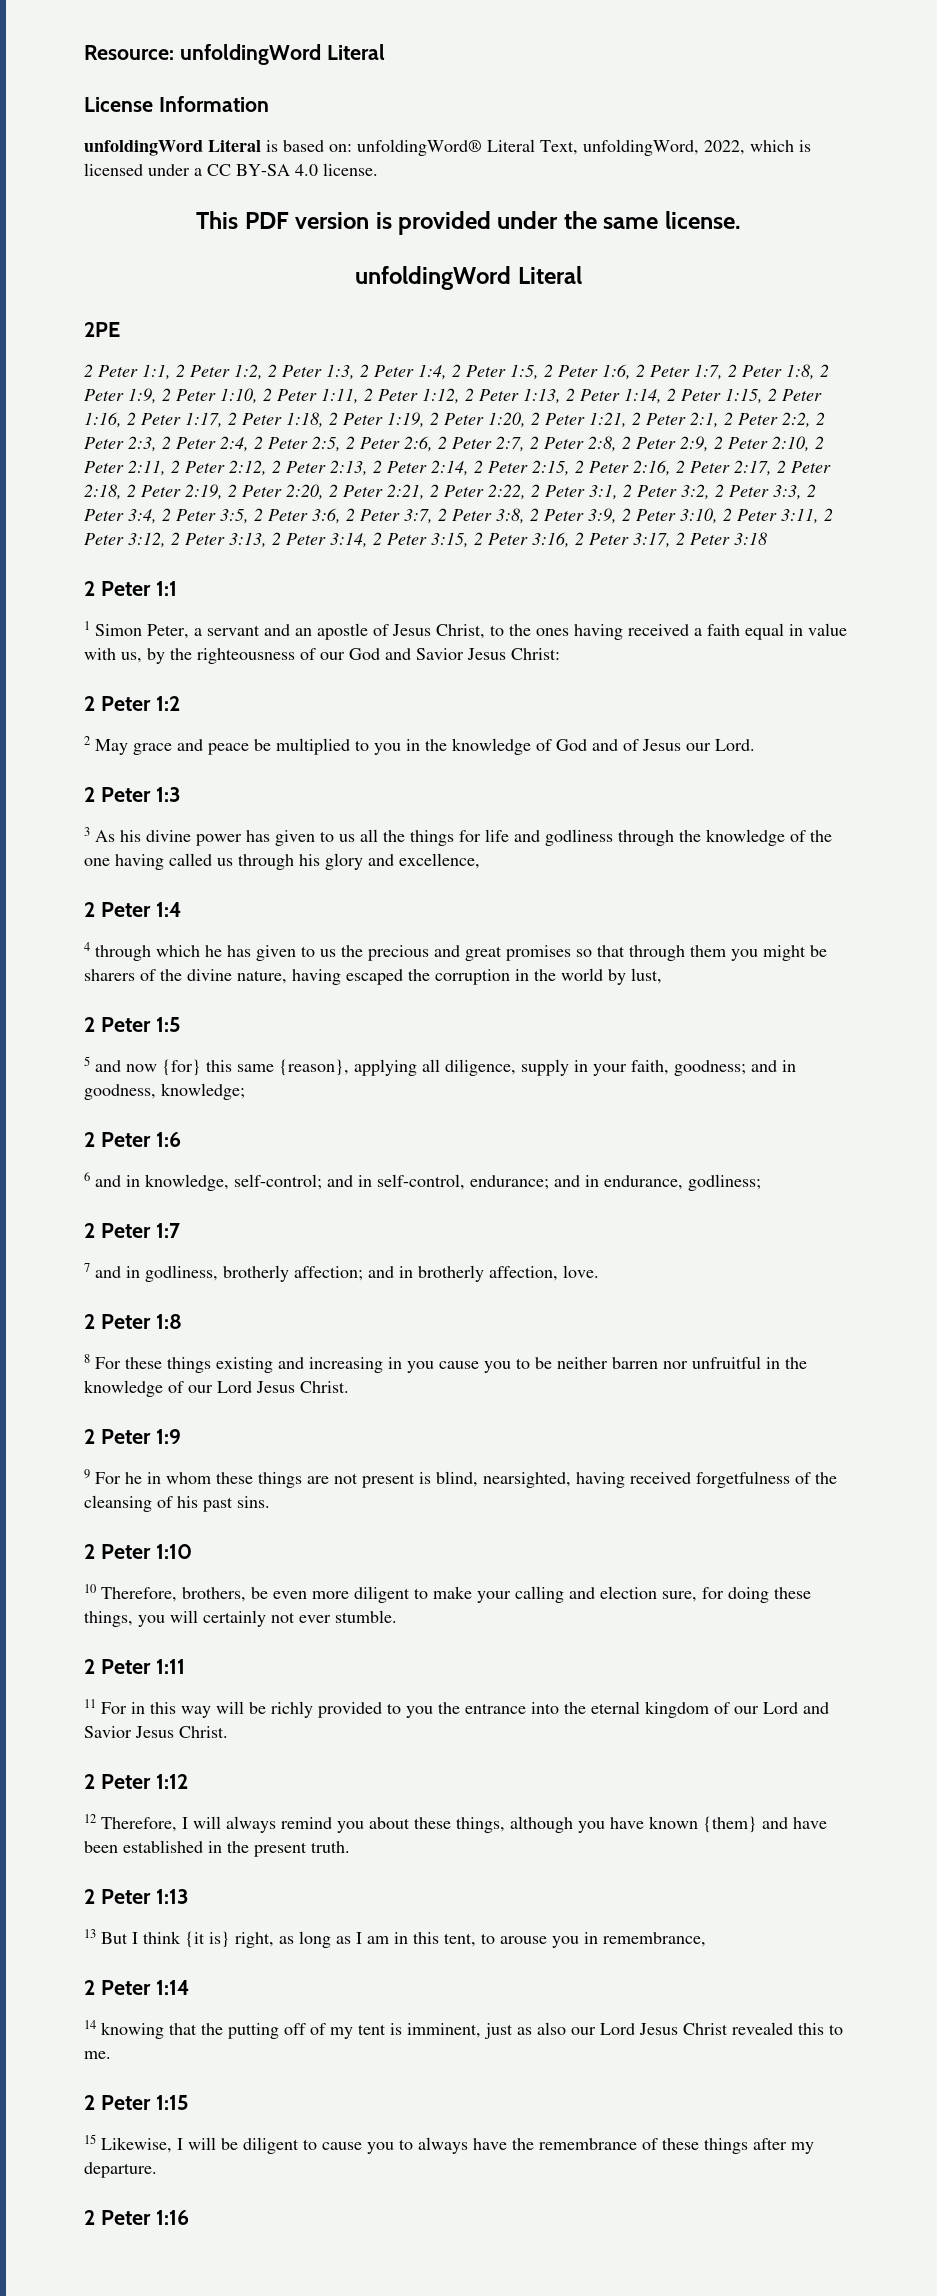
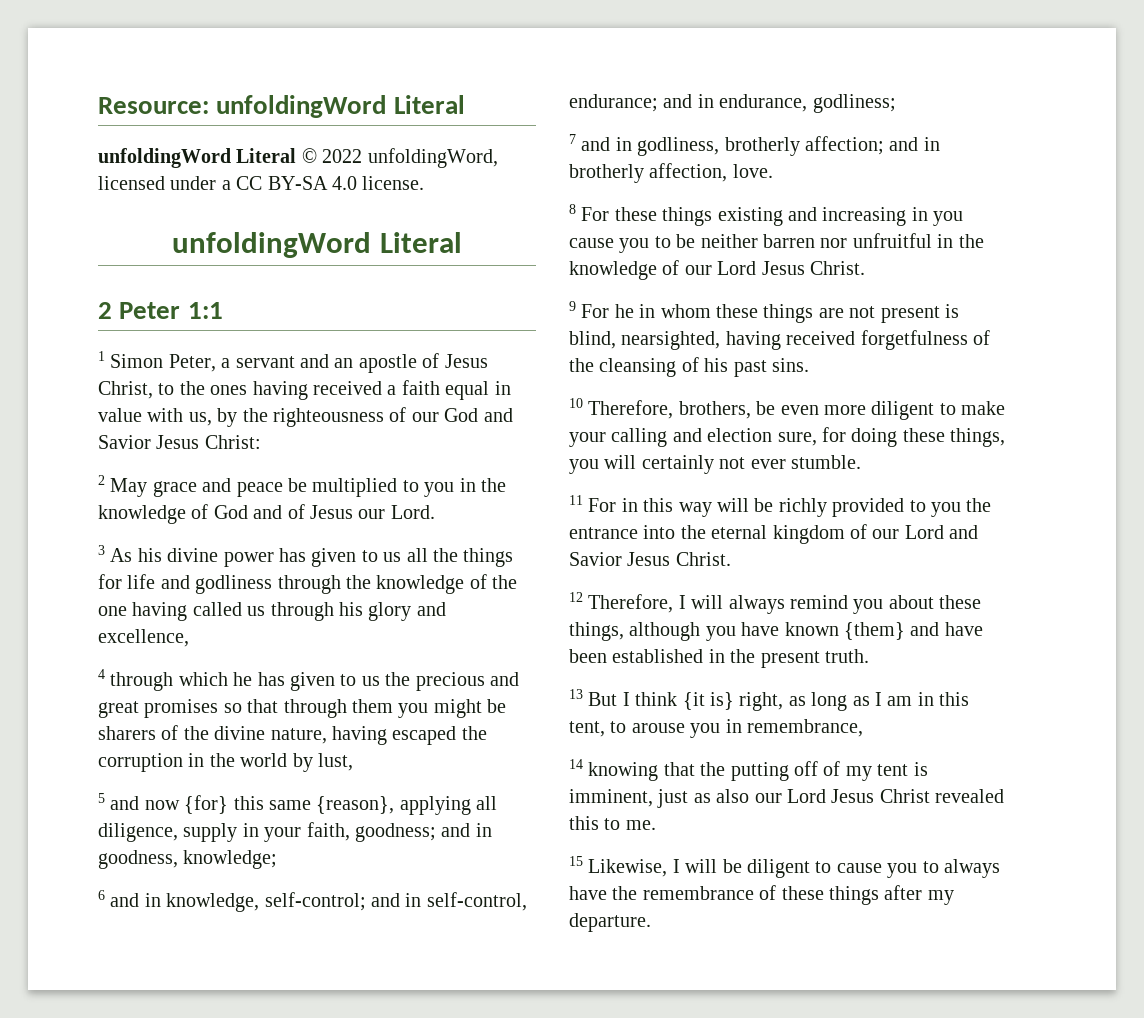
- License Information
- unfoldingWord Literal is based on: unfoldingWord® Literal Text, unfoldingWord, 2022, which is licensed under a CC BY-SA 4.0 license.
- This PDF version is provided under the same license.
+ unfoldingWord Literal © 2022 unfoldingWord, licensed under a CC BY-SA 4.0 license.
  unfoldingWord Literal
- 2PE
- 2 Peter 1:1, 2 Peter 1:2, 2 Peter 1:3, 2 Peter 1:4, 2 Peter 1:5, 2 Peter 1:6, 2 Peter 1:7, 2 Peter 1:8, 2 Peter 1:9, 2 Peter 1:10, 2 Peter 1:11, 2 Peter 1:12, 2 Peter 1:13, 2 Peter 1:14, 2 Peter 1:15, 2 Peter 1:16, 2 Peter 1:17, 2 Peter 1:18, 2 Peter 1:19, 2 Peter 1:20, 2 Peter 1:21, 2 Peter 2:1, 2 Peter 2:2, 2 Peter 2:3, 2 Peter 2:4, 2 Peter 2:5, 2 Peter 2:6, 2 Peter 2:7, 2 Peter 2:8, 2 Peter 2:9, 2 Peter 2:10, 2 Peter 2:11, 2 Peter 2:12, 2 Peter 2:13, 2 Peter 2:14, 2 Peter 2:15, 2 Peter 2:16, 2 Peter 2:17, 2 Peter 2:18, 2 Peter 2:19, 2 Peter 2:20, 2 Peter 2:21, 2 Peter 2:22, 2 Peter 3:1, 2 Peter 3:2, 2 Peter 3:3, 2 Peter 3:4, 2 Peter 3:5, 2 Peter 3:6, 2 Peter 3:7, 2 Peter 3:8, 2 Peter 3:9, 2 Peter 3:10, 2 Peter 3:11, 2 Peter 3:12, 2 Peter 3:13, 2 Peter 3:14, 2 Peter 3:15, 2 Peter 3:16, 2 Peter 3:17, 2 Peter 3:18
- 2 Peter 1:2
- 2 Peter 1:3
- 2 Peter 1:4
- 2 Peter 1:5
- 2 Peter 1:6
- 2 Peter 1:7
- 2 Peter 1:8
- 2 Peter 1:9
- 2 Peter 1:10
- 2 Peter 1:11
- 2 Peter 1:12
- 2 Peter 1:13
- 2 Peter 1:14
- 2 Peter 1:15
- 2 Peter 1:16

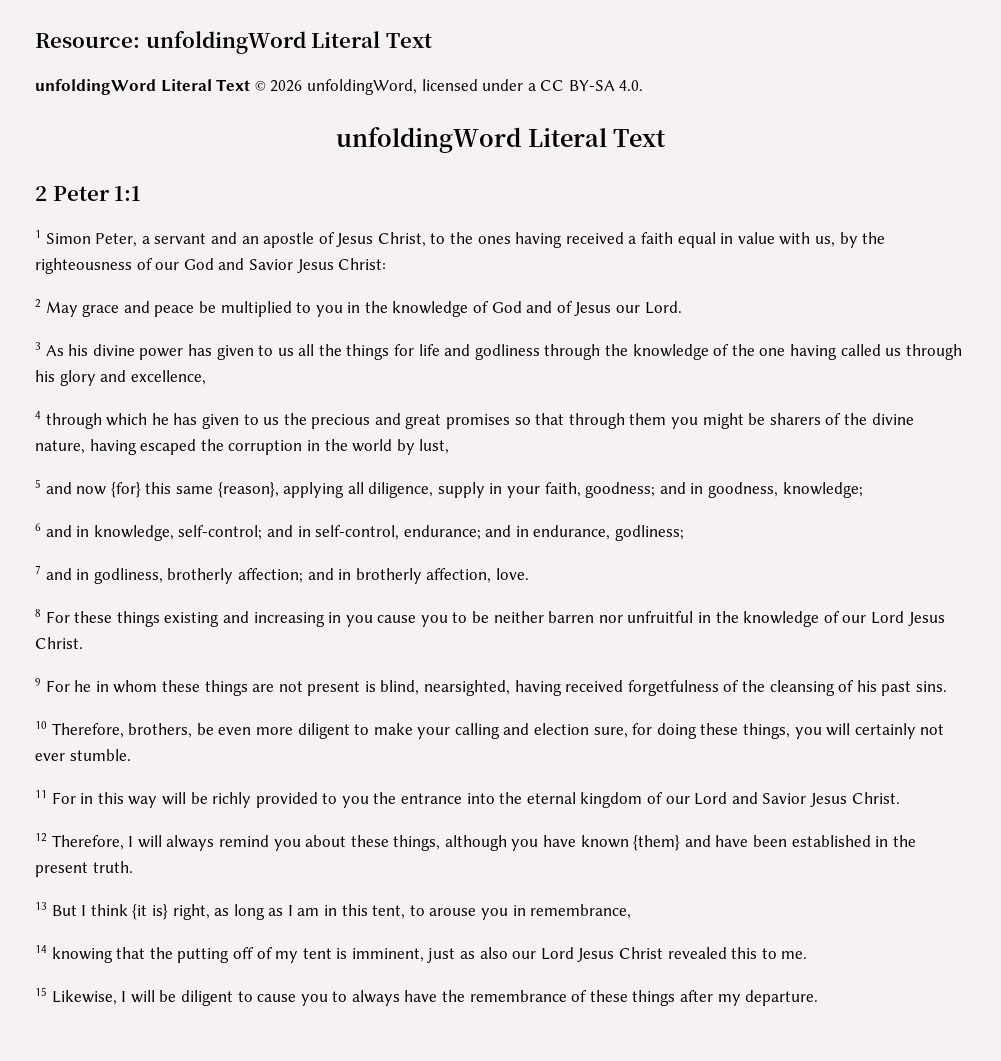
- Resource: unfoldingWord Literal
- unfoldingWord Literal © 2022 unfoldingWord, licensed under a CC BY-SA 4.0 license.
- unfoldingWord Literal
+ Resource: unfoldingWord Literal Text
+ unfoldingWord Literal Text © 2026 unfoldingWord, licensed under a CC BY-SA 4.0.
+ unfoldingWord Literal Text

